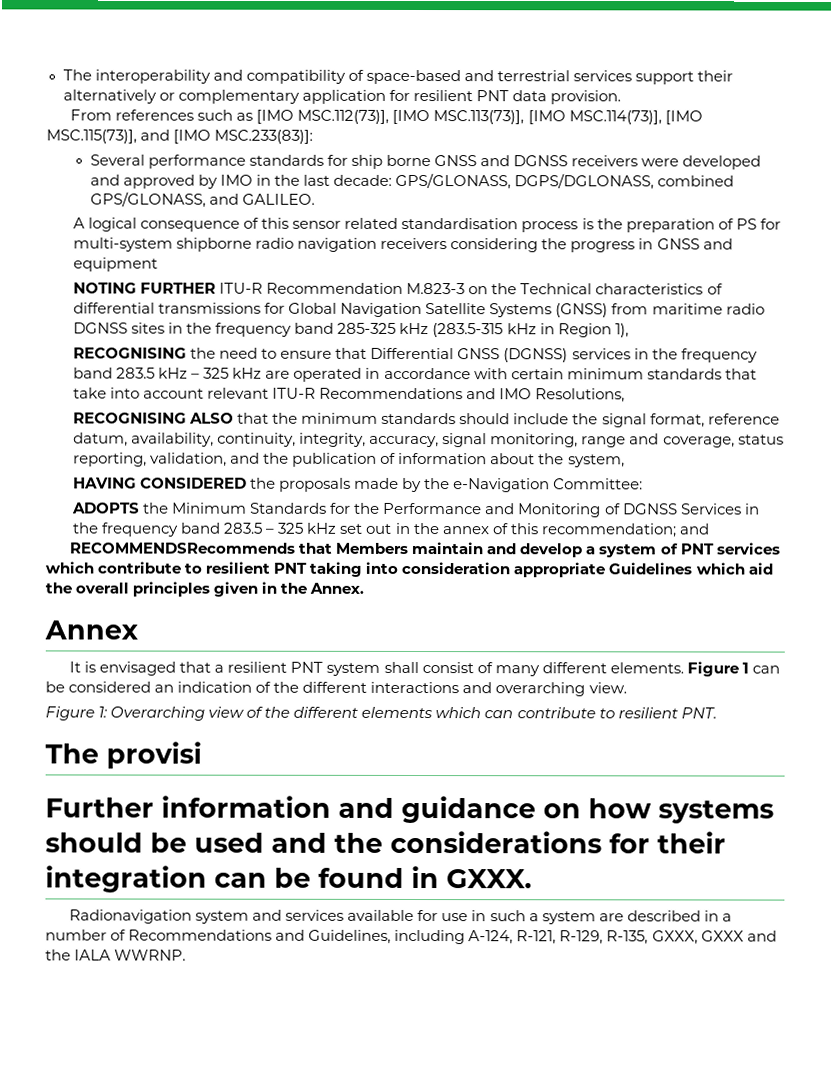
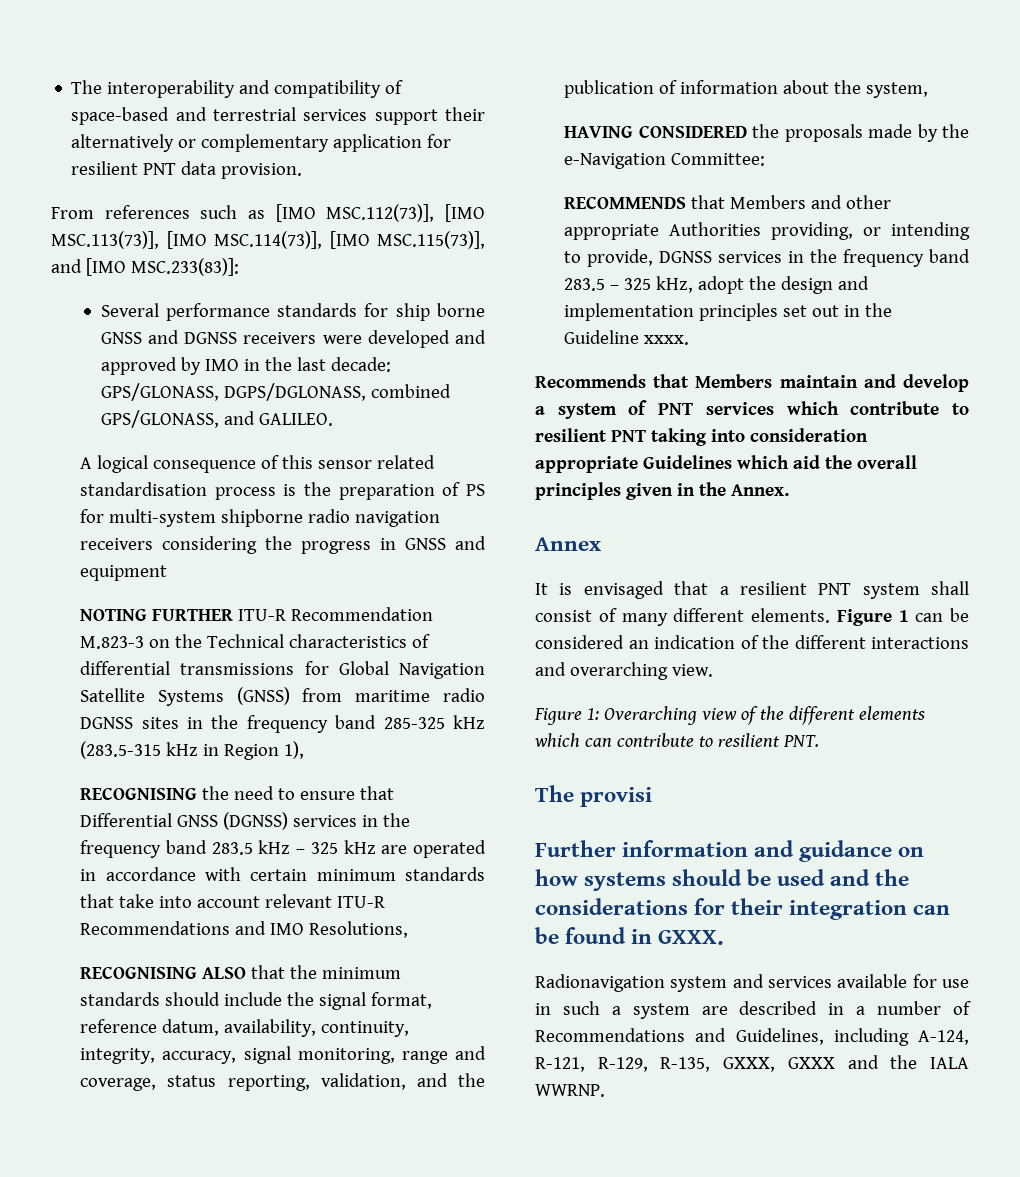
- ADOPTS the Minimum Standards for the Performance and Monitoring of DGNSS Services in the frequency band 283.5 – 325 kHz set out in the annex of this recommendation; and
- RECOMMENDSRecommends that Members maintain and develop a system of PNT services which contribute to resilient PNT taking into consideration appropriate Guidelines which aid the overall principles given in the Annex.
+ RECOMMENDS that Members and other appropriate Authorities providing, or intending to provide, DGNSS services in the frequency band 283.5 – 325 kHz, adopt the design and implementation principles set out in the Guideline xxxx.
+ Recommends that Members maintain and develop a system of PNT services which contribute to resilient PNT taking into consideration appropriate Guidelines which aid the overall principles given in the Annex.

